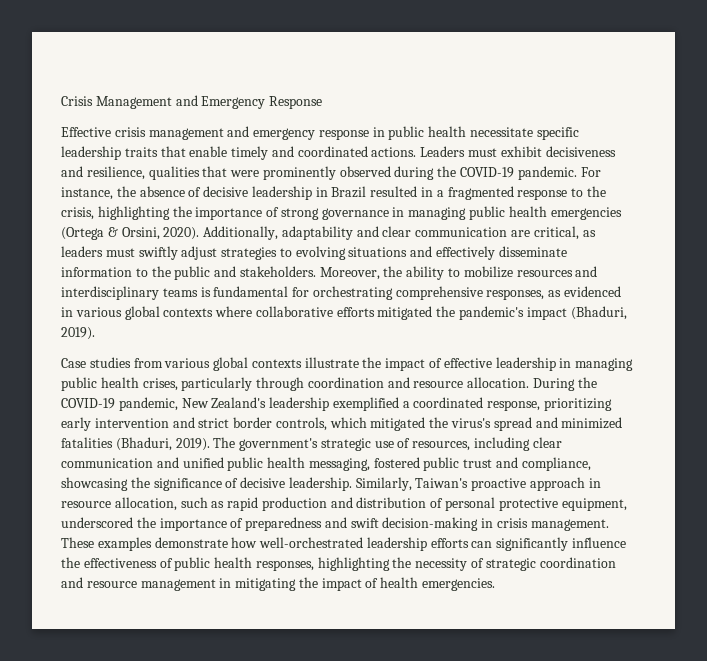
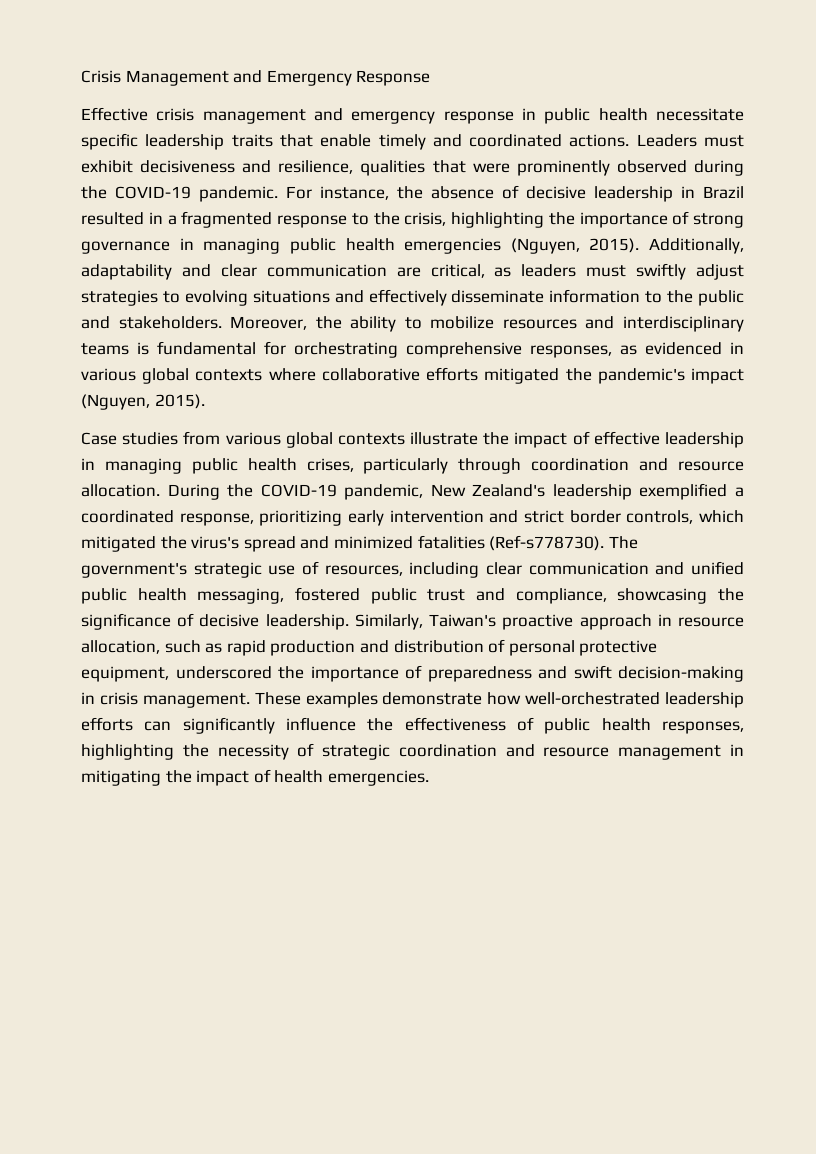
- For instance, the absence of decisive leadership in Brazil resulted in a fragmented response to the crisis, highlighting the importance of strong governance in managing public health emergencies (Ortega & Orsini, 2020).
+ For instance, the absence of decisive leadership in Brazil resulted in a fragmented response to the crisis, highlighting the importance of strong governance in managing public health emergencies (Nguyen, 2015).
- Moreover, the ability to mobilize resources and interdisciplinary teams is fundamental for orchestrating comprehensive responses, as evidenced in various global contexts where collaborative efforts mitigated the pandemic's impact (Bhaduri, 2019).
+ Moreover, the ability to mobilize resources and interdisciplinary teams is fundamental for orchestrating comprehensive responses, as evidenced in various global contexts where collaborative efforts mitigated the pandemic's impact (Nguyen, 2015).
- During the COVID-19 pandemic, New Zealand's leadership exemplified a coordinated response, prioritizing early intervention and strict border controls, which mitigated the virus's spread and minimized fatalities (Bhaduri, 2019).
+ During the COVID-19 pandemic, New Zealand's leadership exemplified a coordinated response, prioritizing early intervention and strict border controls, which mitigated the virus's spread and minimized fatalities (Ref-s778730).

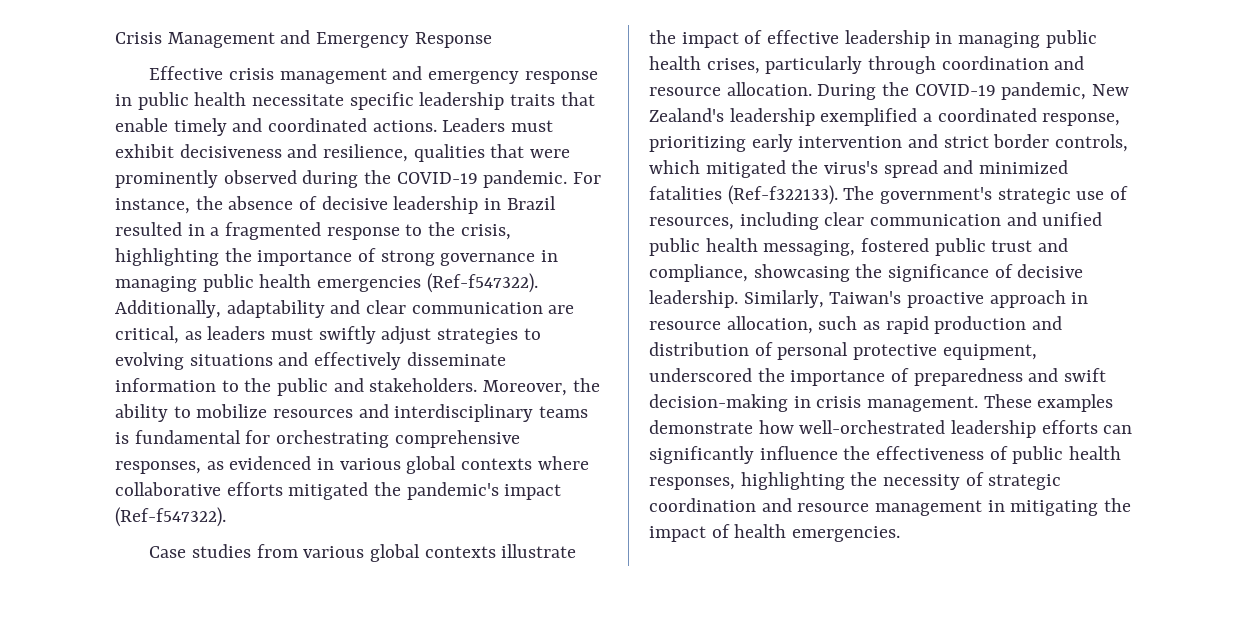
- For instance, the absence of decisive leadership in Brazil resulted in a fragmented response to the crisis, highlighting the importance of strong governance in managing public health emergencies (Nguyen, 2015).
+ For instance, the absence of decisive leadership in Brazil resulted in a fragmented response to the crisis, highlighting the importance of strong governance in managing public health emergencies (Ref-f547322).
- Moreover, the ability to mobilize resources and interdisciplinary teams is fundamental for orchestrating comprehensive responses, as evidenced in various global contexts where collaborative efforts mitigated the pandemic's impact (Nguyen, 2015).
+ Moreover, the ability to mobilize resources and interdisciplinary teams is fundamental for orchestrating comprehensive responses, as evidenced in various global contexts where collaborative efforts mitigated the pandemic's impact (Ref-f547322).
- During the COVID-19 pandemic, New Zealand's leadership exemplified a coordinated response, prioritizing early intervention and strict border controls, which mitigated the virus's spread and minimized fatalities (Ref-s778730).
+ During the COVID-19 pandemic, New Zealand's leadership exemplified a coordinated response, prioritizing early intervention and strict border controls, which mitigated the virus's spread and minimized fatalities (Ref-f322133).

